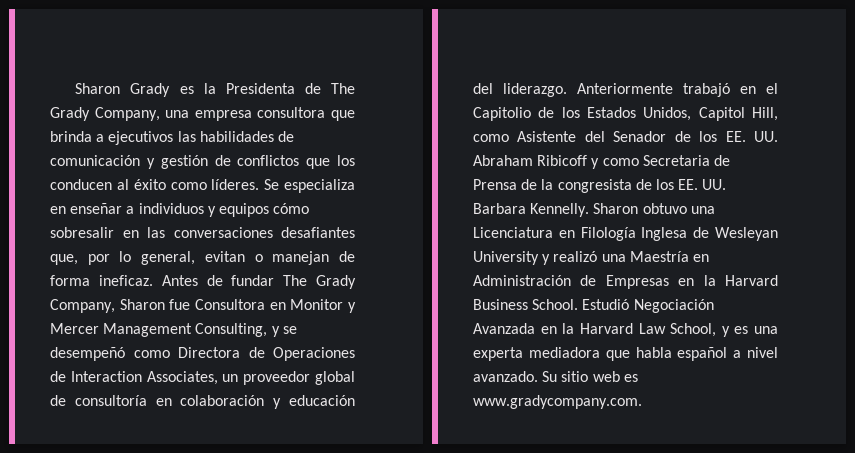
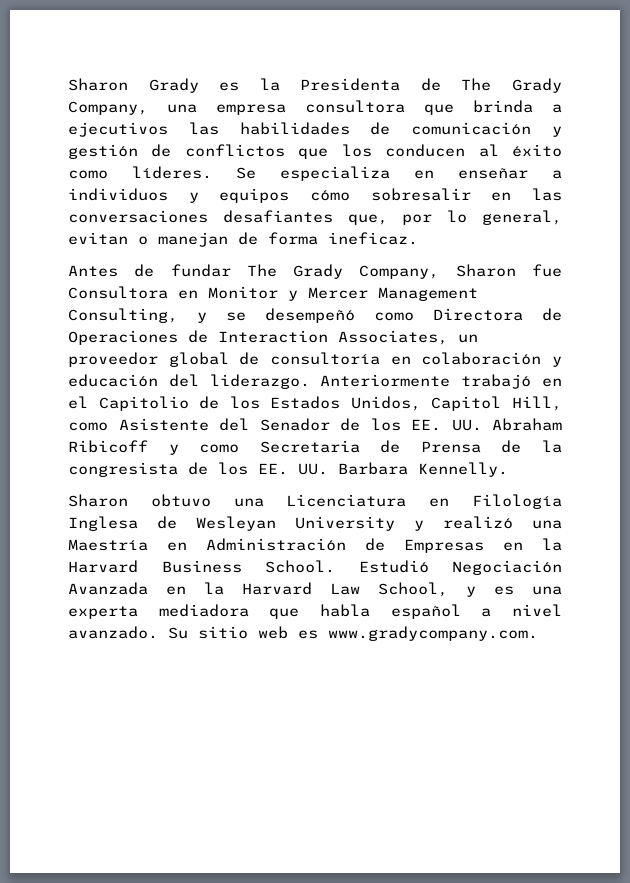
- Se especializa en enseñar a individuos y equipos cómo sobresalir en las conversaciones desafiantes que, por lo general, evitan o manejan de forma ineficaz. Antes de fundar The Grady Company, Sharon fue Consultora en Monitor y Mercer Management Consulting, y se desempeñó como Directora de Operaciones de Interaction Associates, un proveedor global de consultoría en colaboración y educación del liderazgo.
+ Se especializa en enseñar a individuos y equipos cómo sobresalir en las conversaciones desafiantes que, por lo general, evitan o manejan de forma ineficaz.
+ Antes de fundar The Grady Company, Sharon fue Consultora en Monitor y Mercer Management Consulting, y se desempeñó como Directora de Operaciones de Interaction Associates, un proveedor global de consultoría en colaboración y educación del liderazgo.
- Anteriormente trabajó en el Capitolio de los Estados Unidos, Capitol Hill, como Asistente del Senador de los EE. UU. Abraham Ribicoff y como Secretaria de Prensa de la congresista de los EE. UU. Barbara Kennelly. Sharon obtuvo una Licenciatura en Filología Inglesa de Wesleyan University y realizó una Maestría en Administración de Empresas en la Harvard Business School.
+ Anteriormente trabajó en el Capitolio de los Estados Unidos, Capitol Hill, como Asistente del Senador de los EE. UU. Abraham Ribicoff y como Secretaria de Prensa de la congresista de los EE. UU. Barbara Kennelly.
+ Sharon obtuvo una Licenciatura en Filología Inglesa de Wesleyan University y realizó una Maestría en Administración de Empresas en la Harvard Business School.

